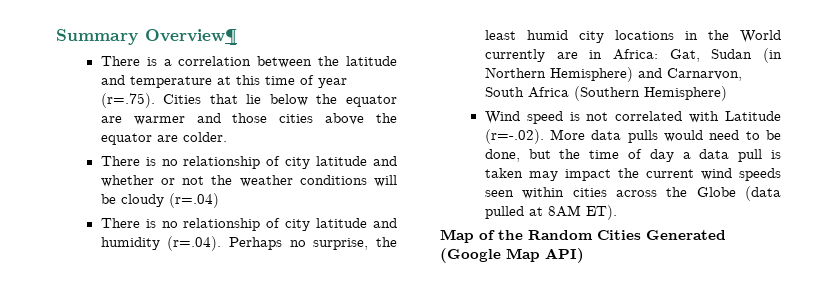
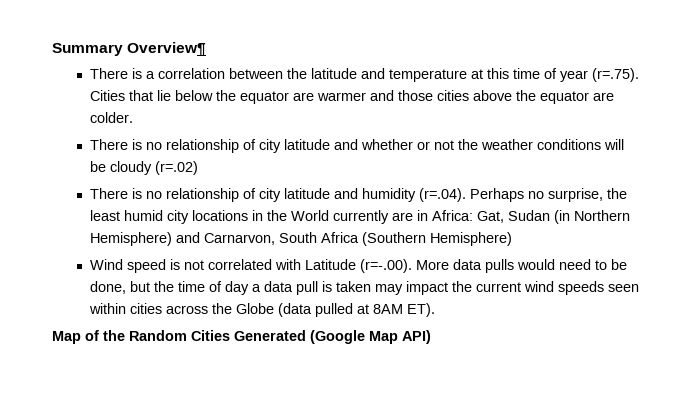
- There is no relationship of city latitude and whether or not the weather conditions will be cloudy (r=.04)
+ There is no relationship of city latitude and whether or not the weather conditions will be cloudy (r=.02)
- Wind speed is not correlated with Latitude (r=-.02). More data pulls would need to be done, but the time of day a data pull is taken may impact the current wind speeds seen within cities across the Globe (data pulled at 8AM ET).
+ Wind speed is not correlated with Latitude (r=-.00). More data pulls would need to be done, but the time of day a data pull is taken may impact the current wind speeds seen within cities across the Globe (data pulled at 8AM ET).

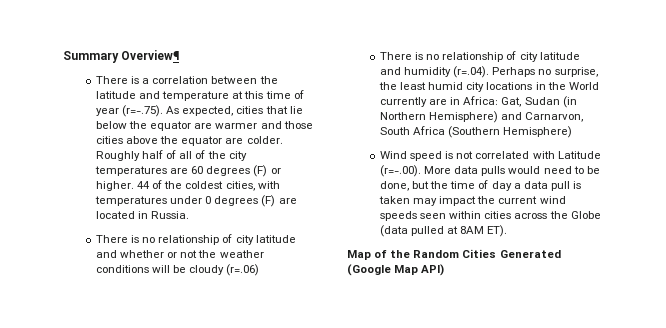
- There is a correlation between the latitude and temperature at this time of year (r=.75). Cities that lie below the equator are warmer and those cities above the equator are colder.
+ There is a correlation between the latitude and temperature at this time of year (r=-.75). As expected, cities that lie below the equator are warmer and those cities above the equator are colder. Roughly half of all of the city temperatures are 60 degrees (F) or higher. 44 of the coldest cities, with temperatures under 0 degrees (F) are located in Russia.
- There is no relationship of city latitude and whether or not the weather conditions will be cloudy (r=.02)
+ There is no relationship of city latitude and whether or not the weather conditions will be cloudy (r=.06)

